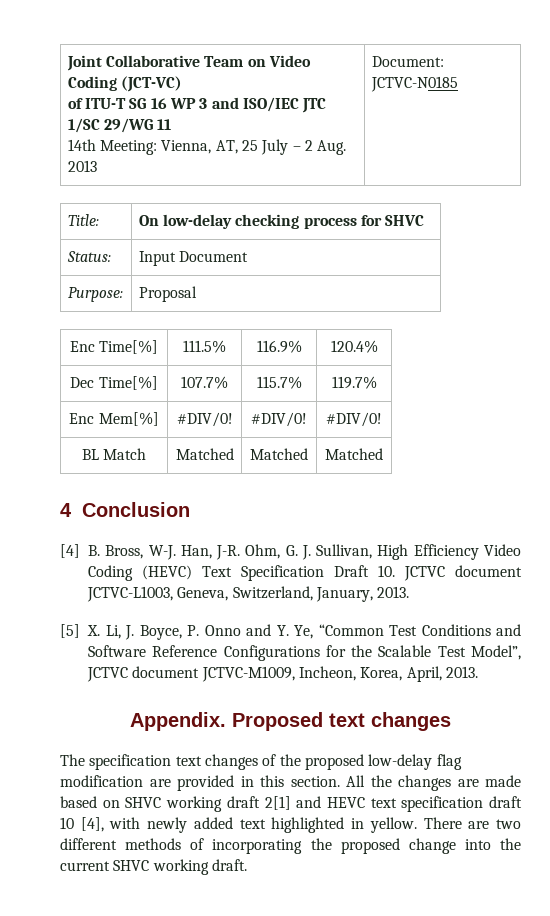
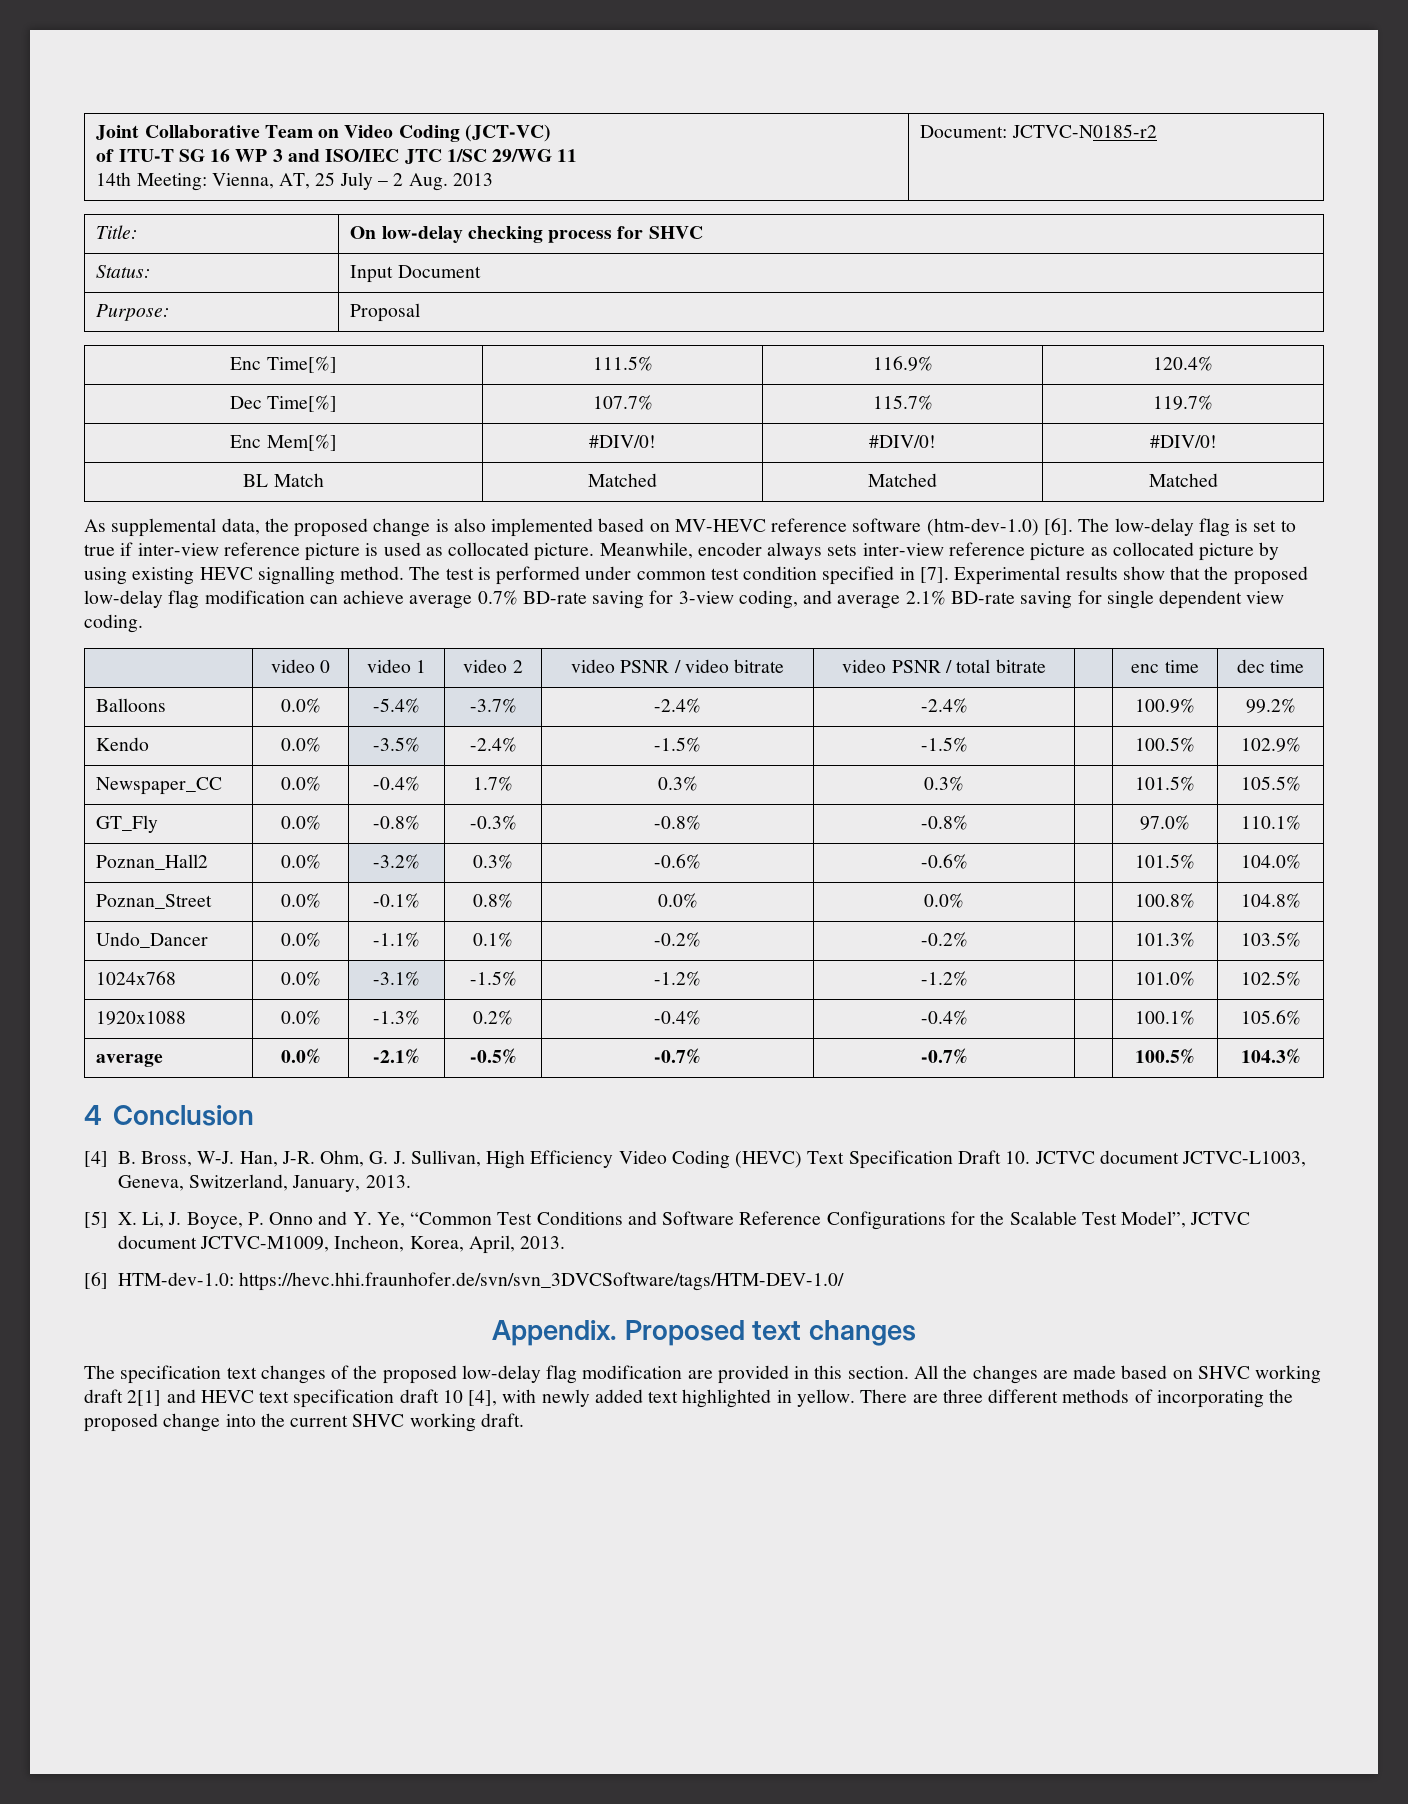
  Joint Collaborative Team on Video Coding (JCT-VC)
  of ITU-T SG 16 WP 3 and ISO/IEC JTC 1/SC 29/WG 11
- 14th Meeting: Vienna, AT, 25 July – 2 Aug. 2013 | Document: JCTVC-N0185
+ 14th Meeting: Vienna, AT, 25 July – 2 Aug. 2013 | Document: JCTVC-N0185-r2
+ As supplemental data, the proposed change is also implemented based on MV-HEVC reference software (htm-dev-1.0) [6]. The low-delay flag is set to true if inter-view reference picture is used as collocated picture. Meanwhile, encoder always sets inter-view reference picture as collocated picture by using existing HEVC signalling method. The test is performed under common test condition specified in [7]. Experimental results show that the proposed low-delay flag modification can achieve average 0.7% BD-rate saving for 3-view coding, and average 2.1% BD-rate saving for single dependent view coding.
+ | video 0 | video 1 | video 2 | video PSNR / video bitrate | video PSNR / total bitrate | | enc time | dec time
+ Balloons | 0.0% | -5.4% | -3.7% | -2.4% | -2.4% | | 100.9% | 99.2%
+ Kendo | 0.0% | -3.5% | -2.4% | -1.5% | -1.5% | | 100.5% | 102.9%
+ Newspaper_CC | 0.0% | -0.4% | 1.7% | 0.3% | 0.3% | | 101.5% | 105.5%
+ GT_Fly | 0.0% | -0.8% | -0.3% | -0.8% | -0.8% | | 97.0% | 110.1%
+ Poznan_Hall2 | 0.0% | -3.2% | 0.3% | -0.6% | -0.6% | | 101.5% | 104.0%
+ Poznan_Street | 0.0% | -0.1% | 0.8% | 0.0% | 0.0% | | 100.8% | 104.8%
+ Undo_Dancer | 0.0% | -1.1% | 0.1% | -0.2% | -0.2% | | 101.3% | 103.5%
+ 1024x768 | 0.0% | -3.1% | -1.5% | -1.2% | -1.2% | | 101.0% | 102.5%
+ 1920x1088 | 0.0% | -1.3% | 0.2% | -0.4% | -0.4% | | 100.1% | 105.6%
+ average | 0.0% | -2.1% | -0.5% | -0.7% | -0.7% | | 100.5% | 104.3%
+ [6] HTM-dev-1.0: https://hevc.hhi.fraunhofer.de/svn/svn_3DVCSoftware/tags/HTM-DEV-1.0/
- There are two different methods of incorporating the proposed change into the current SHVC working draft.
+ There are three different methods of incorporating the proposed change into the current SHVC working draft.

